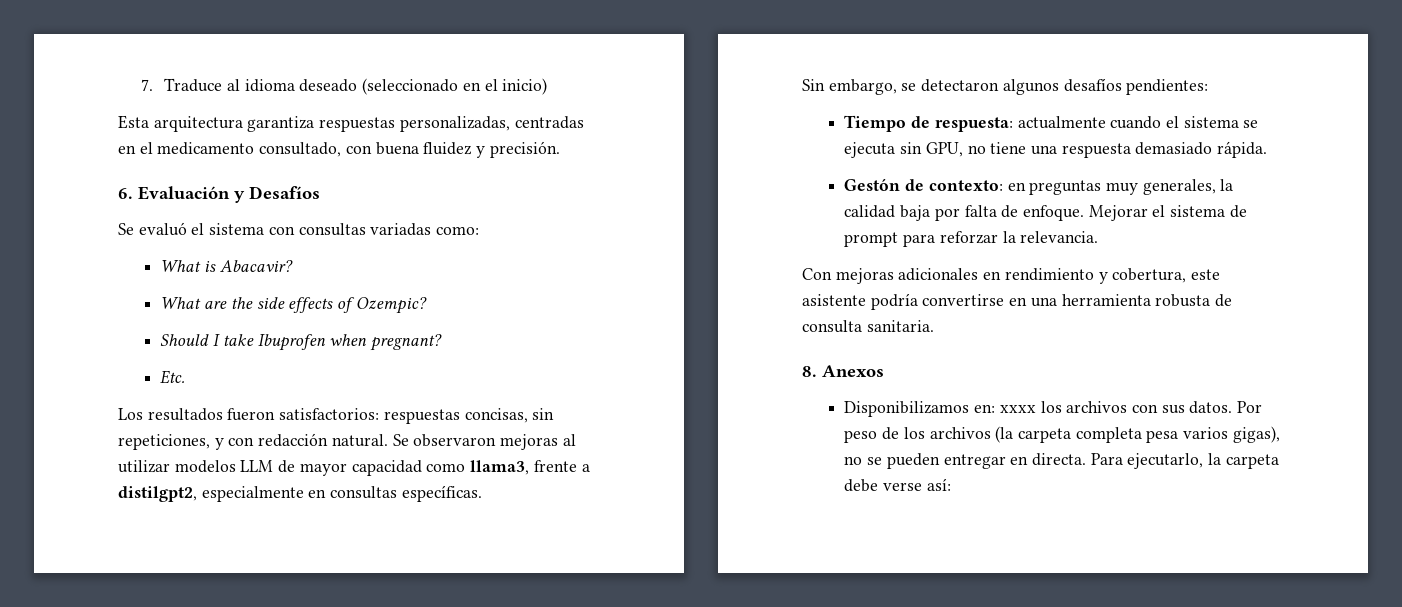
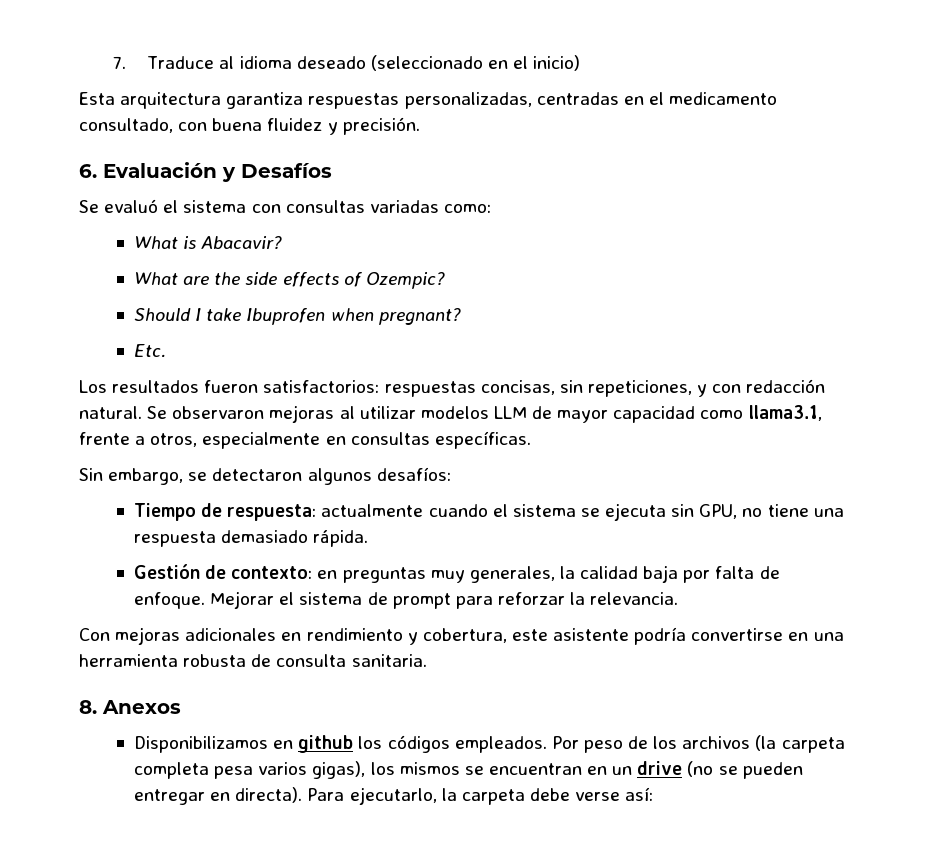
- Se observaron mejoras al utilizar modelos LLM de mayor capacidad como llama3, frente a distilgpt2, especialmente en consultas específicas.
+ Se observaron mejoras al utilizar modelos LLM de mayor capacidad como llama3.1, frente a otros, especialmente en consultas específicas.
- Sin embargo, se detectaron algunos desafíos pendientes:
+ Sin embargo, se detectaron algunos desafíos:
- Gestón de contexto: en preguntas muy generales, la calidad baja por falta de enfoque.
+ Gestión de contexto: en preguntas muy generales, la calidad baja por falta de enfoque.
- Disponibilizamos en: xxxx los archivos con sus datos.
+ Disponibilizamos en github los códigos empleados.
- Por peso de los archivos (la carpeta completa pesa varios gigas), no se pueden entregar en directa.
+ Por peso de los archivos (la carpeta completa pesa varios gigas), los mismos se encuentran en un drive (no se pueden entregar en directa).

